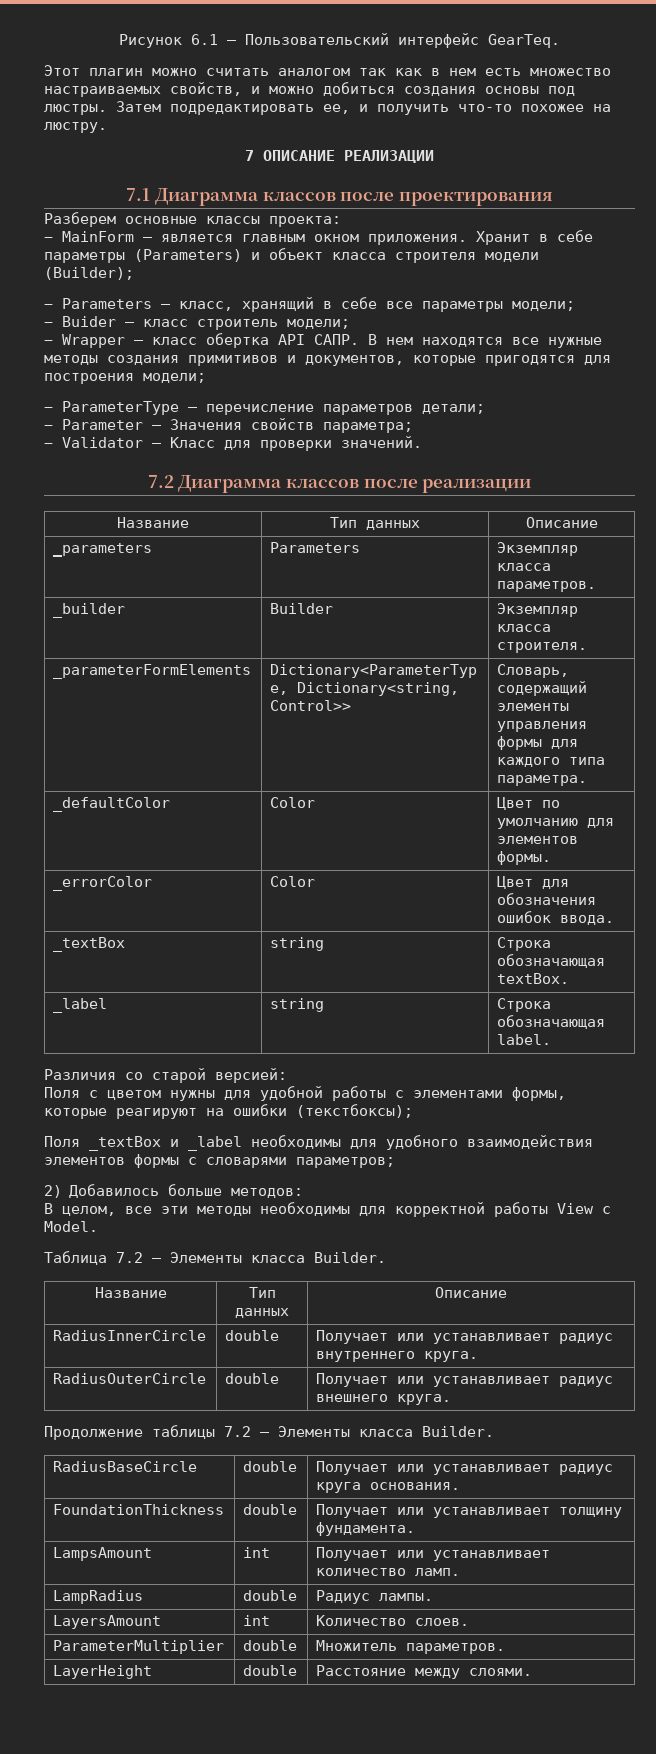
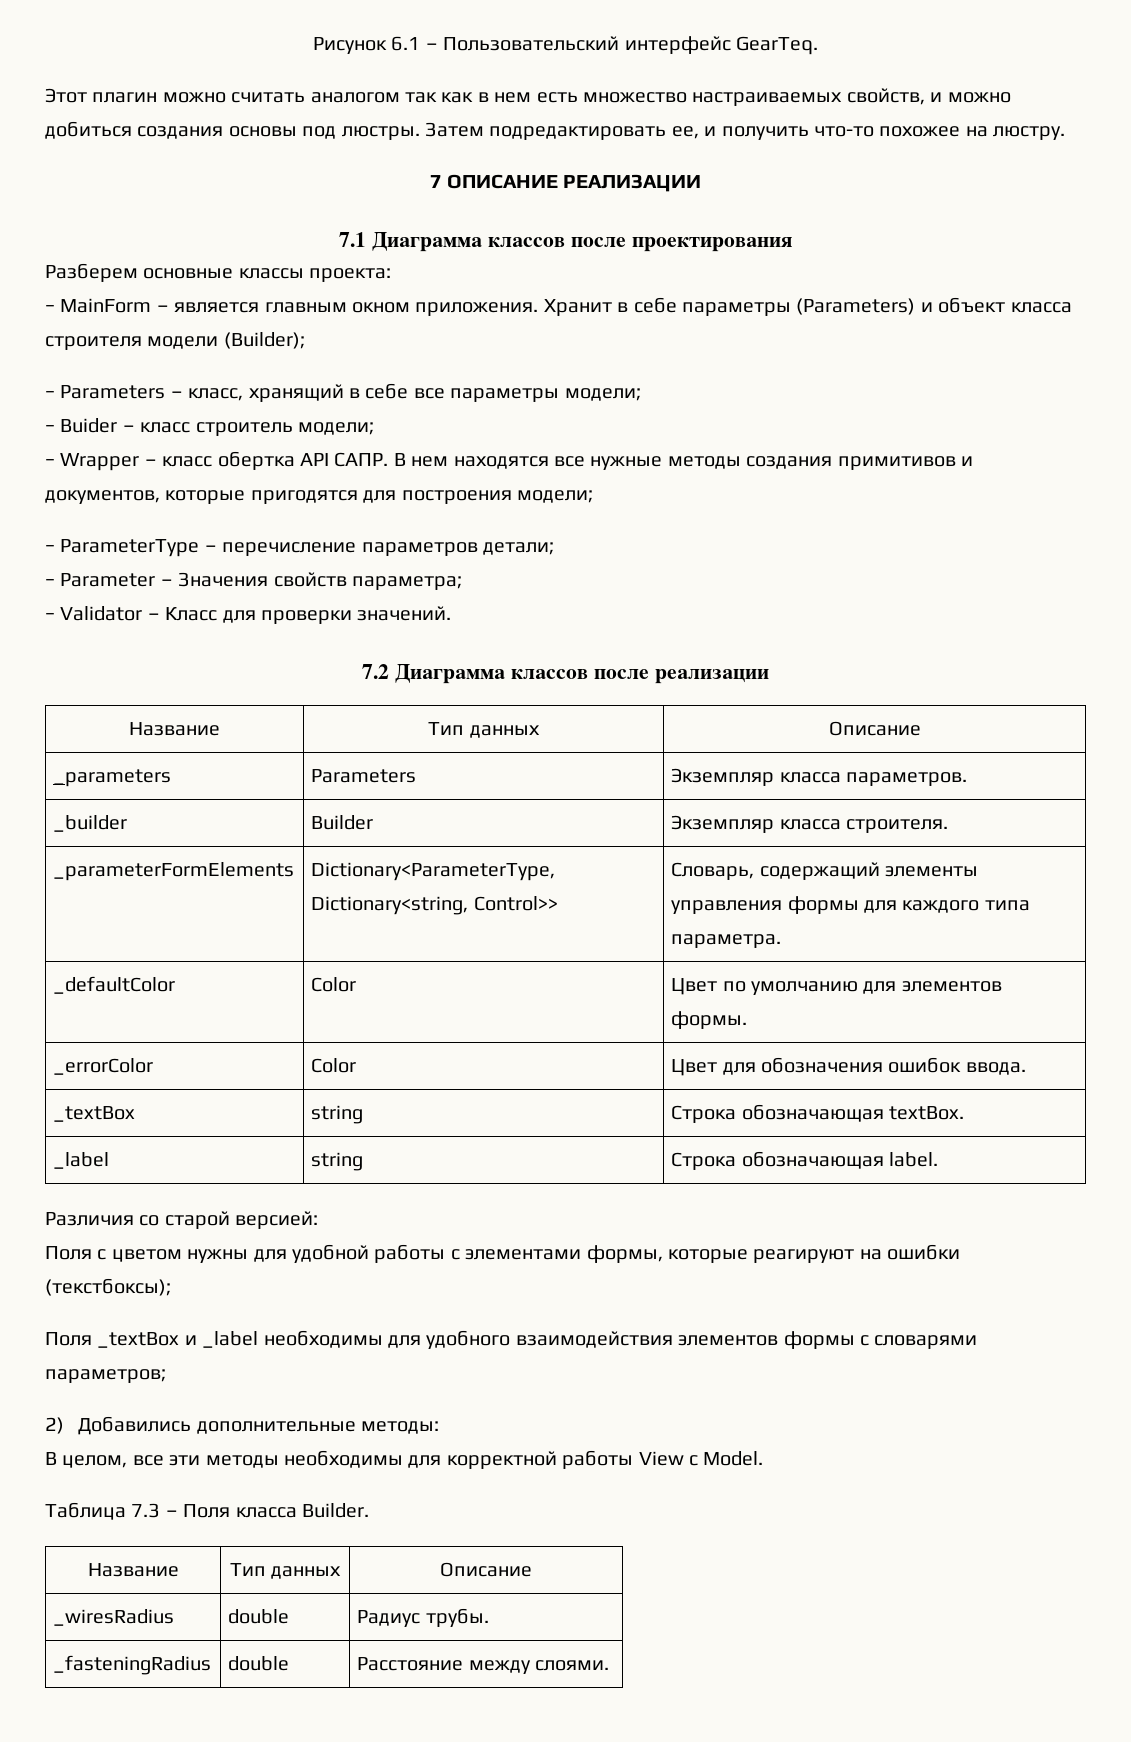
- 2) Добавилось больше методов:
+ 2) Добавились дополнительные методы:
- Таблица 7.2 – Элементы класса Builder.
+ Таблица 7.3 – Поля класса Builder.
- RadiusInnerCircle | double | Получает или устанавливает радиус внутреннего круга.
- RadiusOuterCircle | double | Получает или устанавливает радиус внешнего круга.
- Продолжение таблицы 7.2 – Элементы класса Builder.
- RadiusBaseCircle | double | Получает или устанавливает радиус круга основания.
- FoundationThickness | double | Получает или устанавливает толщину фундамента.
- LampsAmount | int | Получает или устанавливает количество ламп.
- LampRadius | double | Радиус лампы.
- LayersAmount | int | Количество слоев.
- ParameterMultiplier | double | Множитель параметров.
- LayerHeight | double | Расстояние между слоями.
+ _wiresRadius | double | Радиус трубы.
+ _fasteningRadius | double | Расстояние между слоями.

